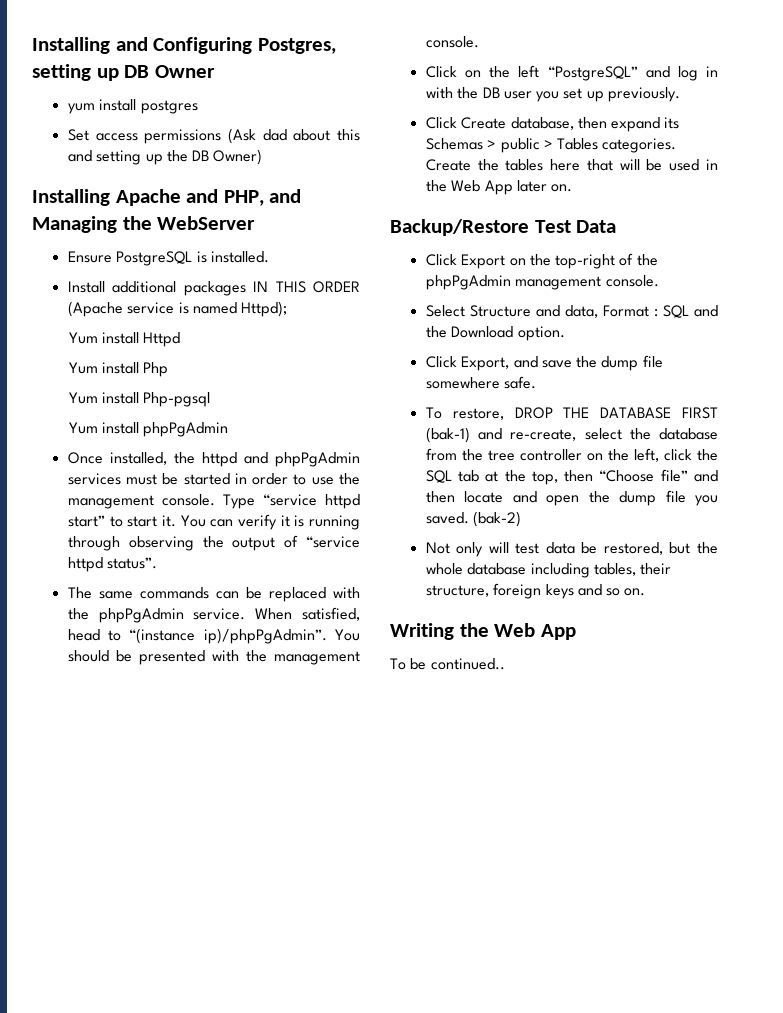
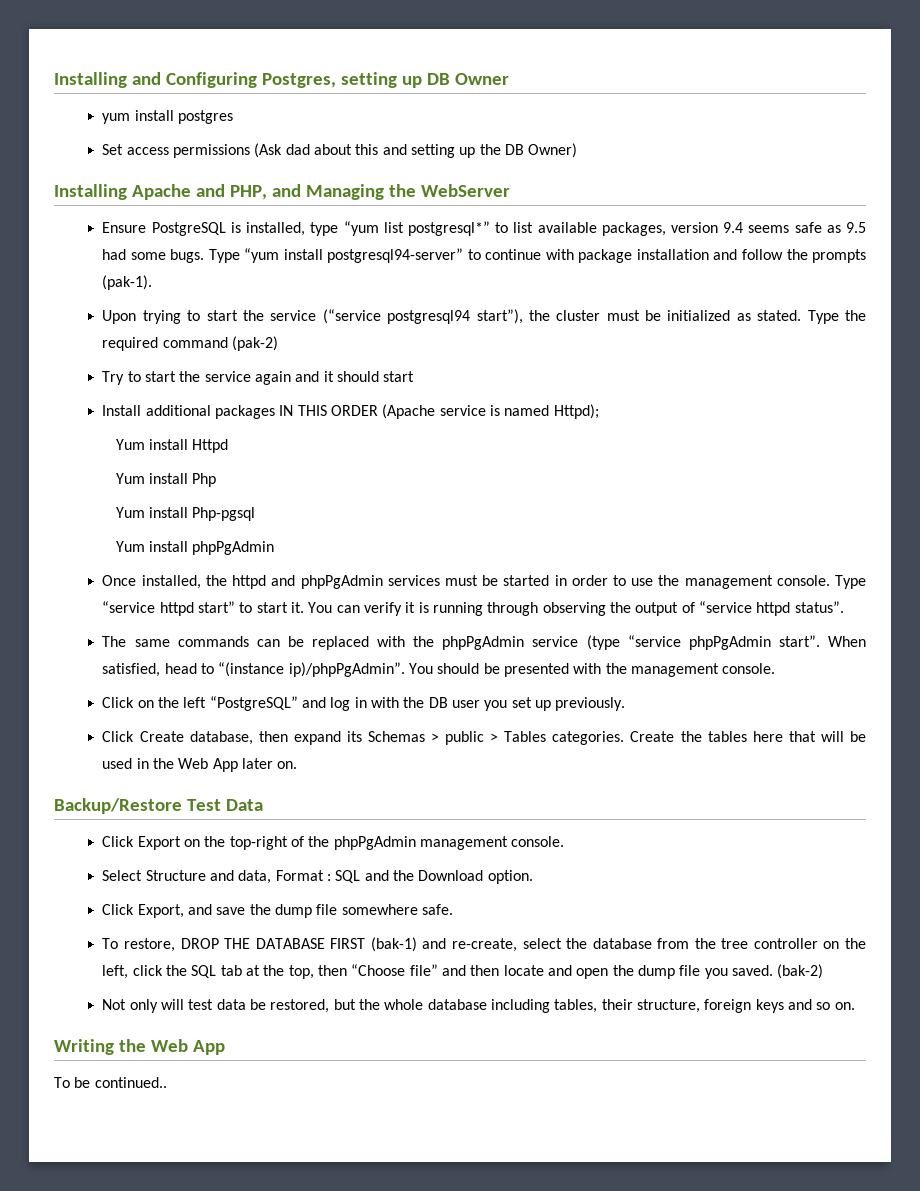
- Ensure PostgreSQL is installed.
+ Ensure PostgreSQL is installed, type “yum list postgresql*” to list available packages, version 9.4 seems safe as 9.5 had some bugs. Type “yum install postgresql94-server” to continue with package installation and follow the prompts (pak-1).
+ Upon trying to start the service (“service postgresql94 start”), the cluster must be initialized as stated. Type the required command (pak-2)
+ Try to start the service again and it should start
- The same commands can be replaced with the phpPgAdmin service.
+ The same commands can be replaced with the phpPgAdmin service (type “service phpPgAdmin start”.

